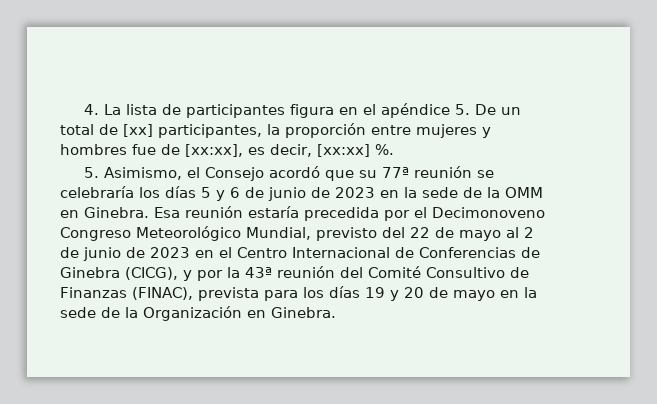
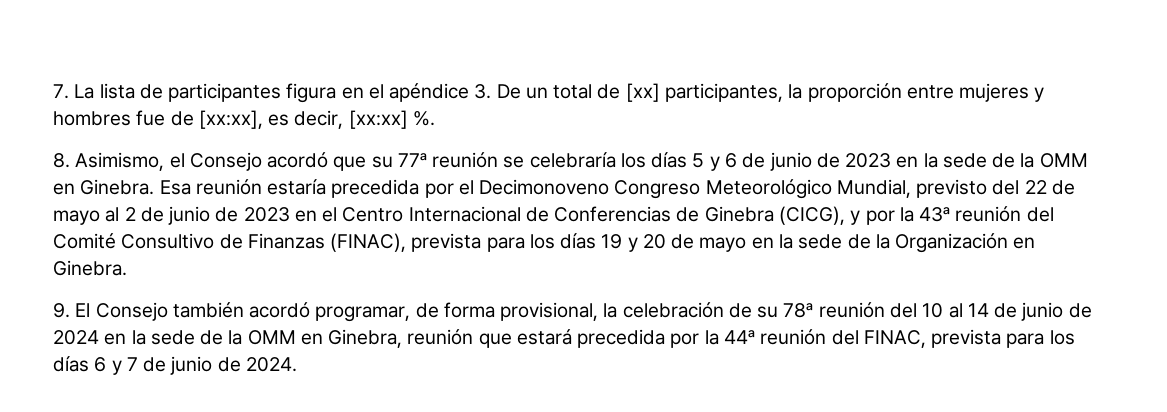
- 4. La lista de participantes figura en el apéndice 5. De un total de [xx] participantes, la proporción entre mujeres y hombres fue de [xx:xx], es decir, [xx:xx] %.
+ 7. La lista de participantes figura en el apéndice 3. De un total de [xx] participantes, la proporción entre mujeres y hombres fue de [xx:xx], es decir, [xx:xx] %.
- 5. Asimismo, el Consejo acordó que su 77ª reunión se celebraría los días 5 y 6 de junio de 2023 en la sede de la OMM en Ginebra.
+ 8. Asimismo, el Consejo acordó que su 77ª reunión se celebraría los días 5 y 6 de junio de 2023 en la sede de la OMM en Ginebra.
+ 9. El Consejo también acordó programar, de forma provisional, la celebración de su 78ª reunión del 10 al 14 de junio de 2024 en la sede de la OMM en Ginebra, reunión que estará precedida por la 44ª reunión del FINAC, prevista para los días 6 y 7 de junio de 2024.

